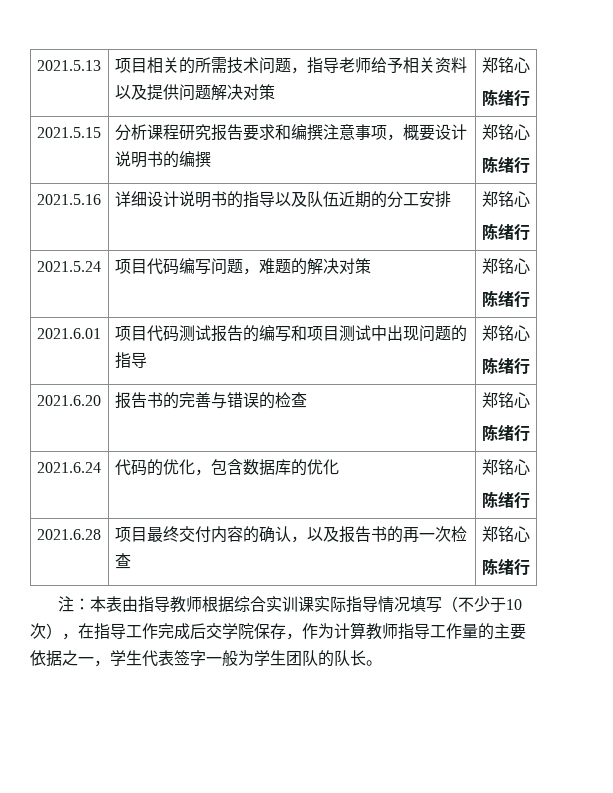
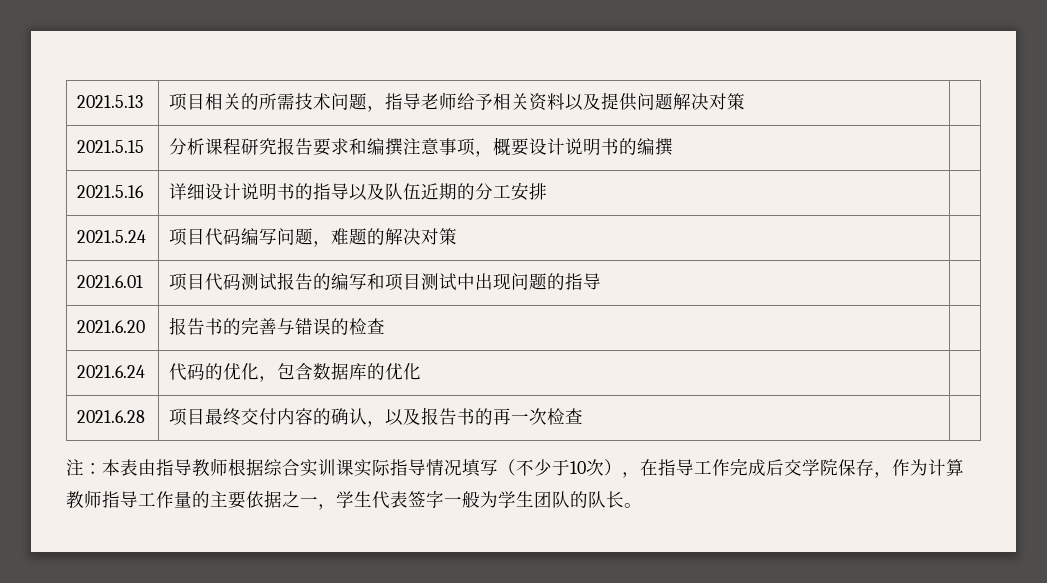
- 2021.5.13 | 项目相关的所需技术问题，指导老师给予相关资料以及提供问题解决对策 | 郑铭心
- 陈绪行
+ 2021.5.13 | 项目相关的所需技术问题，指导老师给予相关资料以及提供问题解决对策 |
- 2021.5.15 | 分析课程研究报告要求和编撰注意事项，概要设计说明书的编撰 | 郑铭心
- 陈绪行
+ 2021.5.15 | 分析课程研究报告要求和编撰注意事项，概要设计说明书的编撰 |
- 2021.5.16 | 详细设计说明书的指导以及队伍近期的分工安排 | 郑铭心
- 陈绪行
+ 2021.5.16 | 详细设计说明书的指导以及队伍近期的分工安排 |
- 2021.5.24 | 项目代码编写问题，难题的解决对策 | 郑铭心
- 陈绪行
+ 2021.5.24 | 项目代码编写问题，难题的解决对策 |
- 2021.6.01 | 项目代码测试报告的编写和项目测试中出现问题的指导 | 郑铭心
- 陈绪行
+ 2021.6.01 | 项目代码测试报告的编写和项目测试中出现问题的指导 |
- 2021.6.20 | 报告书的完善与错误的检查 | 郑铭心
- 陈绪行
+ 2021.6.20 | 报告书的完善与错误的检查 |
- 2021.6.24 | 代码的优化，包含数据库的优化 | 郑铭心
- 陈绪行
+ 2021.6.24 | 代码的优化，包含数据库的优化 |
- 2021.6.28 | 项目最终交付内容的确认，以及报告书的再一次检查 | 郑铭心
- 陈绪行
+ 2021.6.28 | 项目最终交付内容的确认，以及报告书的再一次检查 |

